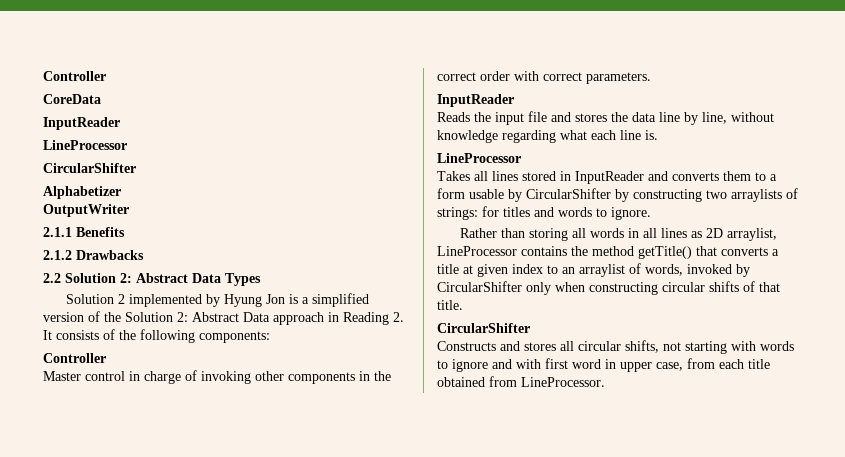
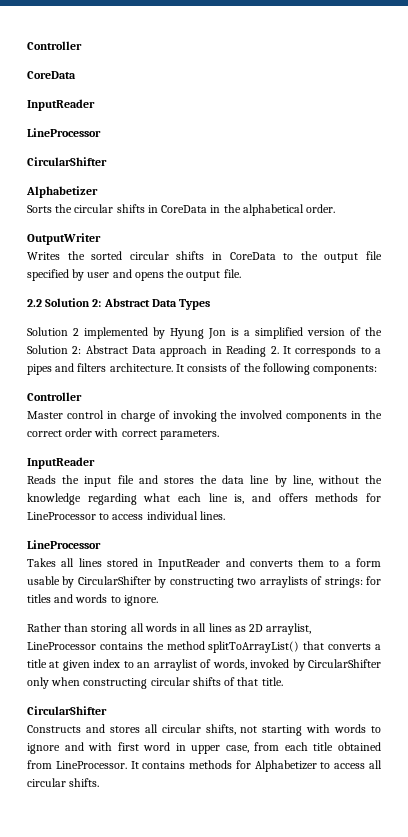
+ Sorts the circular shifts in CoreData in the alphabetical order.
  OutputWriter
- 2.1.1 Benefits
- 2.1.2 Drawbacks
+ Writes the sorted circular shifts in CoreData to the output file specified by user and opens the output file.
- Solution 2 implemented by Hyung Jon is a simplified version of the Solution 2: Abstract Data approach in Reading 2. It consists of the following components:
+ Solution 2 implemented by Hyung Jon is a simplified version of the Solution 2: Abstract Data approach in Reading 2. It corresponds to a pipes and filters architecture. It consists of the following components:
- Master control in charge of invoking other components in the correct order with correct parameters.
+ Master control in charge of invoking the involved components in the correct order with correct parameters.
- Reads the input file and stores the data line by line, without knowledge regarding what each line is.
+ Reads the input file and stores the data line by line, without the knowledge regarding what each line is, and offers methods for LineProcessor to access individual lines.
- Rather than storing all words in all lines as 2D arraylist, LineProcessor contains the method getTitle() that converts a title at given index to an arraylist of words, invoked by CircularShifter only when constructing circular shifts of that title.
+ Rather than storing all words in all lines as 2D arraylist, LineProcessor contains the method splitToArrayList() that converts a title at given index to an arraylist of words, invoked by CircularShifter only when constructing circular shifts of that title.
+ It contains methods for Alphabetizer to access all circular shifts.

